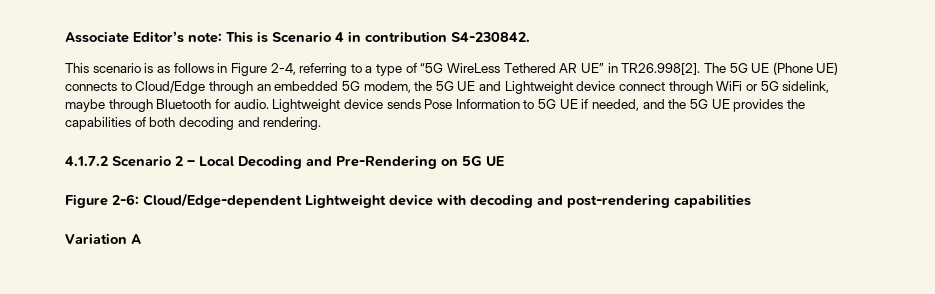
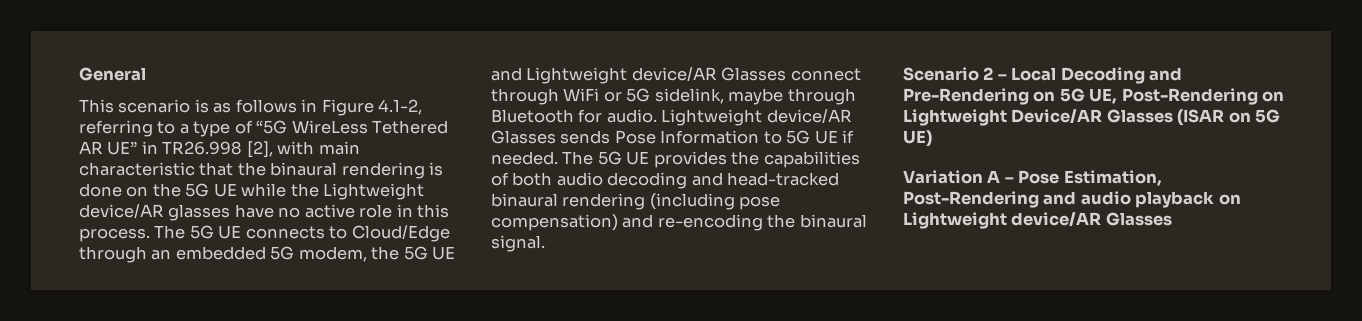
- Associate Editor’s note: This is Scenario 4 in contribution S4-230842.
+ General
- This scenario is as follows in Figure 2-4, referring to a type of “5G WireLess Tethered AR UE” in TR26.998[2]. The 5G UE (Phone UE) connects to Cloud/Edge through an embedded 5G modem, the 5G UE and Lightweight device connect through WiFi or 5G sidelink, maybe through Bluetooth for audio.
+ This scenario is as follows in Figure 4.1-2, referring to a type of “5G WireLess Tethered AR UE” in TR26.998 [2], with main characteristic that the binaural rendering is done on the 5G UE while the Lightweight device/AR glasses have no active role in this process. The 5G UE connects to Cloud/Edge through an embedded 5G modem, the 5G UE and Lightweight device/AR Glasses connect through WiFi or 5G sidelink, maybe through Bluetooth for audio.
- Lightweight device sends Pose Information to 5G UE if needed, and the 5G UE provides the capabilities of both decoding and rendering.
- 4.1.7.2 Scenario 2 – Local Decoding and Pre-Rendering on 5G UE
- Figure 2-6: Cloud/Edge-dependent Lightweight device with decoding and post-rendering capabilities
- Variation A
+ Lightweight device/AR Glasses sends Pose Information to 5G UE if needed. The 5G UE provides the capabilities of both audio decoding and head-tracked binaural rendering (including pose compensation) and re-encoding the binaural signal.
+ Scenario 2 – Local Decoding and Pre-Rendering on 5G UE, Post-Rendering on Lightweight Device/AR Glasses (ISAR on 5G UE)
+ Variation A – Pose Estimation, Post-Rendering and audio playback on Lightweight device/AR Glasses

